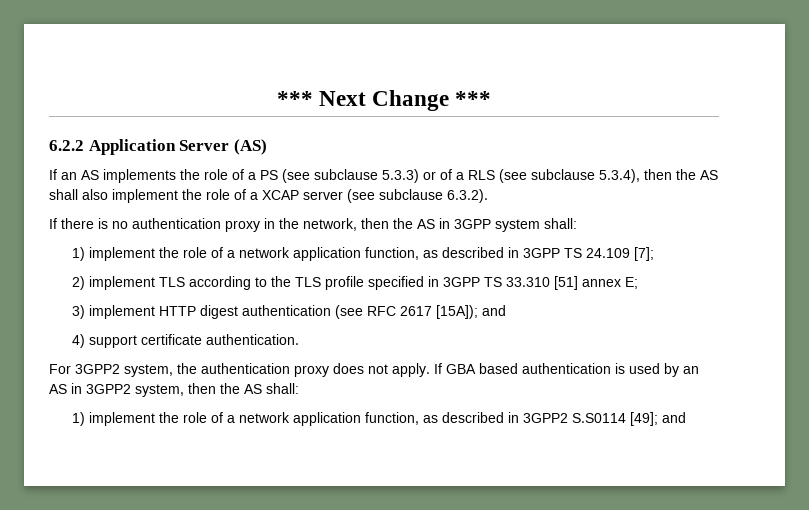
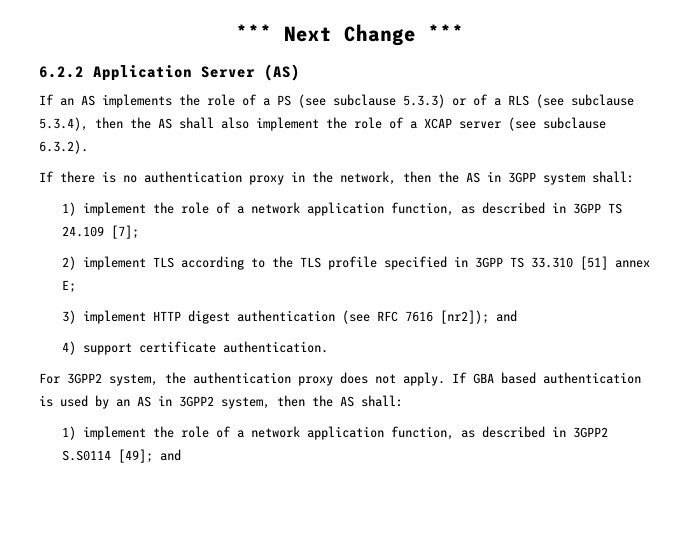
- 3) implement HTTP digest authentication (see RFC 2617 [15A]); and
+ 3) implement HTTP digest authentication (see RFC 7616 [nr2]); and

